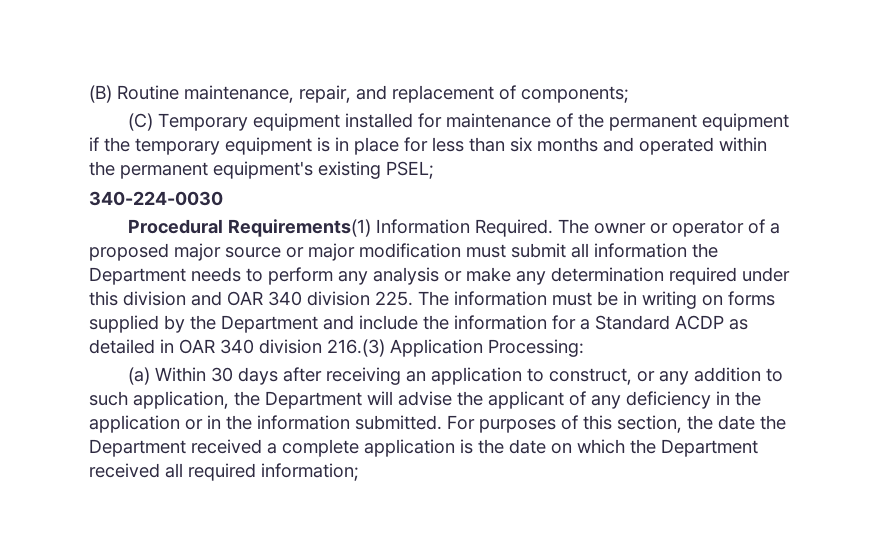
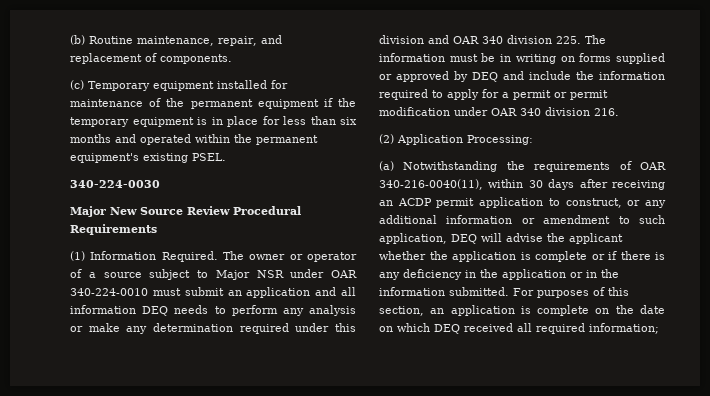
- (B) Routine maintenance, repair, and replacement of components;
- (C) Temporary equipment installed for maintenance of the permanent equipment if the temporary equipment is in place for less than six months and operated within the permanent equipment's existing PSEL;
+ (b) Routine maintenance, repair, and replacement of components.
+ (c) Temporary equipment installed for maintenance of the permanent equipment if the temporary equipment is in place for less than six months and operated within the permanent equipment's existing PSEL.
- Procedural Requirements(1) Information Required.
+ Major New Source Review Procedural Requirements
+ (1) Information Required.
- The owner or operator of a proposed major source or major modification must submit all information the Department needs to perform any analysis or make any determination required under this division and OAR 340 division 225. The information must be in writing on forms supplied by the Department and include the information for a Standard ACDP as detailed in OAR 340 division 216.(3) Application Processing:
+ The owner or operator of a source subject to Major NSR under OAR 340-224-0010 must submit an application and all information DEQ needs to perform any analysis or make any determination required under this division and OAR 340 division 225. The information must be in writing on forms supplied or approved by DEQ and include the information required to apply for a permit or permit modification under OAR 340 division 216.
+ (2) Application Processing:
- (a) Within 30 days after receiving an application to construct, or any addition to such application, the Department will advise the applicant of any deficiency in the application or in the information submitted.
+ (a) Notwithstanding the requirements of OAR 340-216-0040(11), within 30 days after receiving an ACDP permit application to construct, or any additional information or amendment to such application, DEQ will advise the applicant whether the application is complete or if there is any deficiency in the application or in the information submitted.
- For purposes of this section, the date the Department received a complete application is the date on which the Department received all required information;
+ For purposes of this section, an application is complete on the date on which DEQ received all required information;

